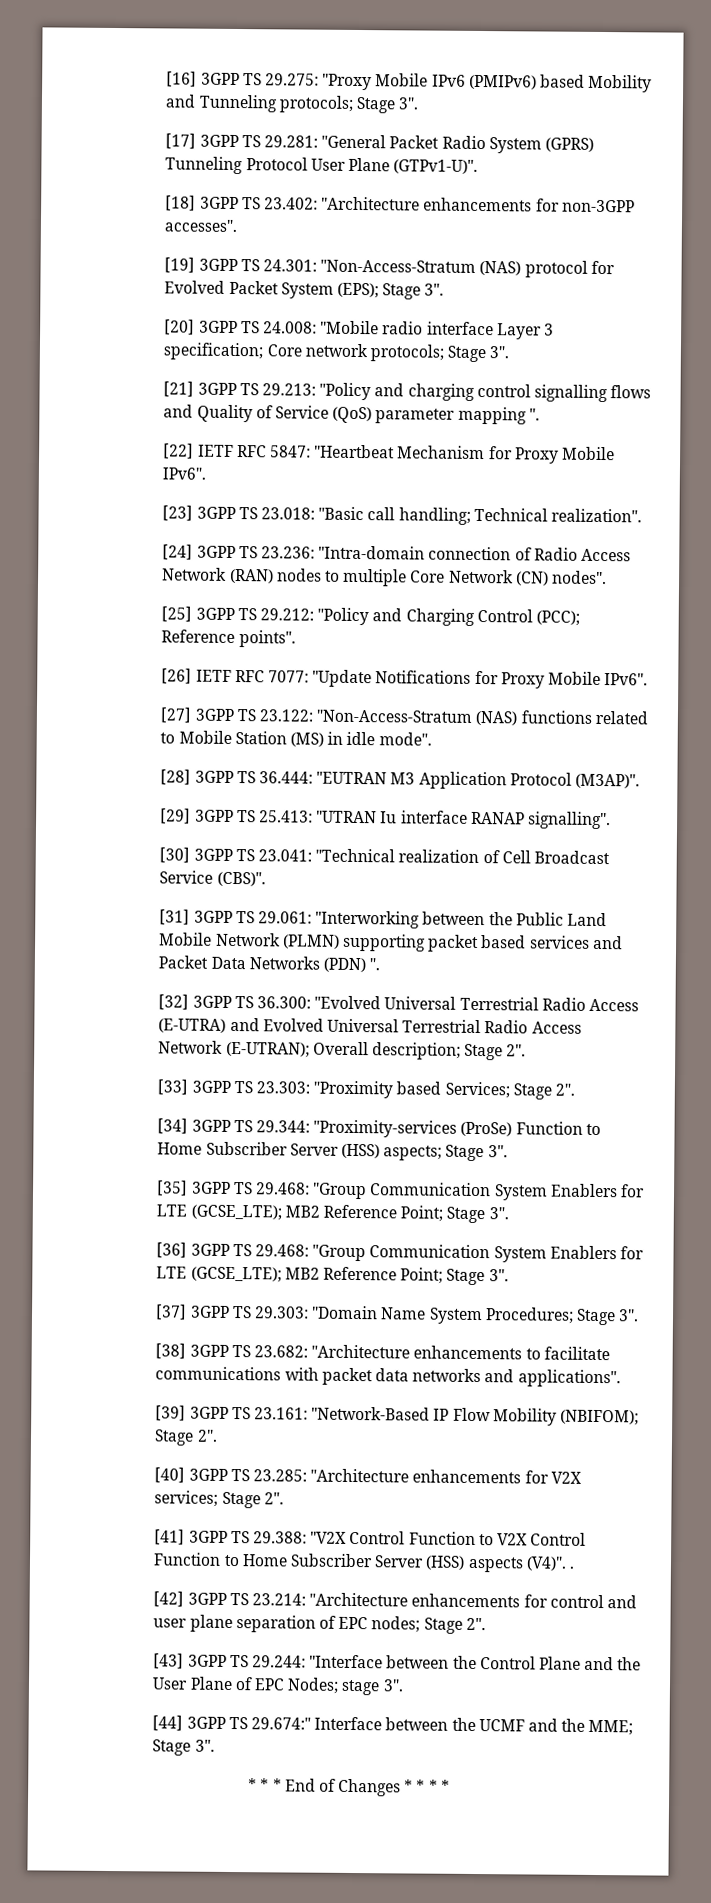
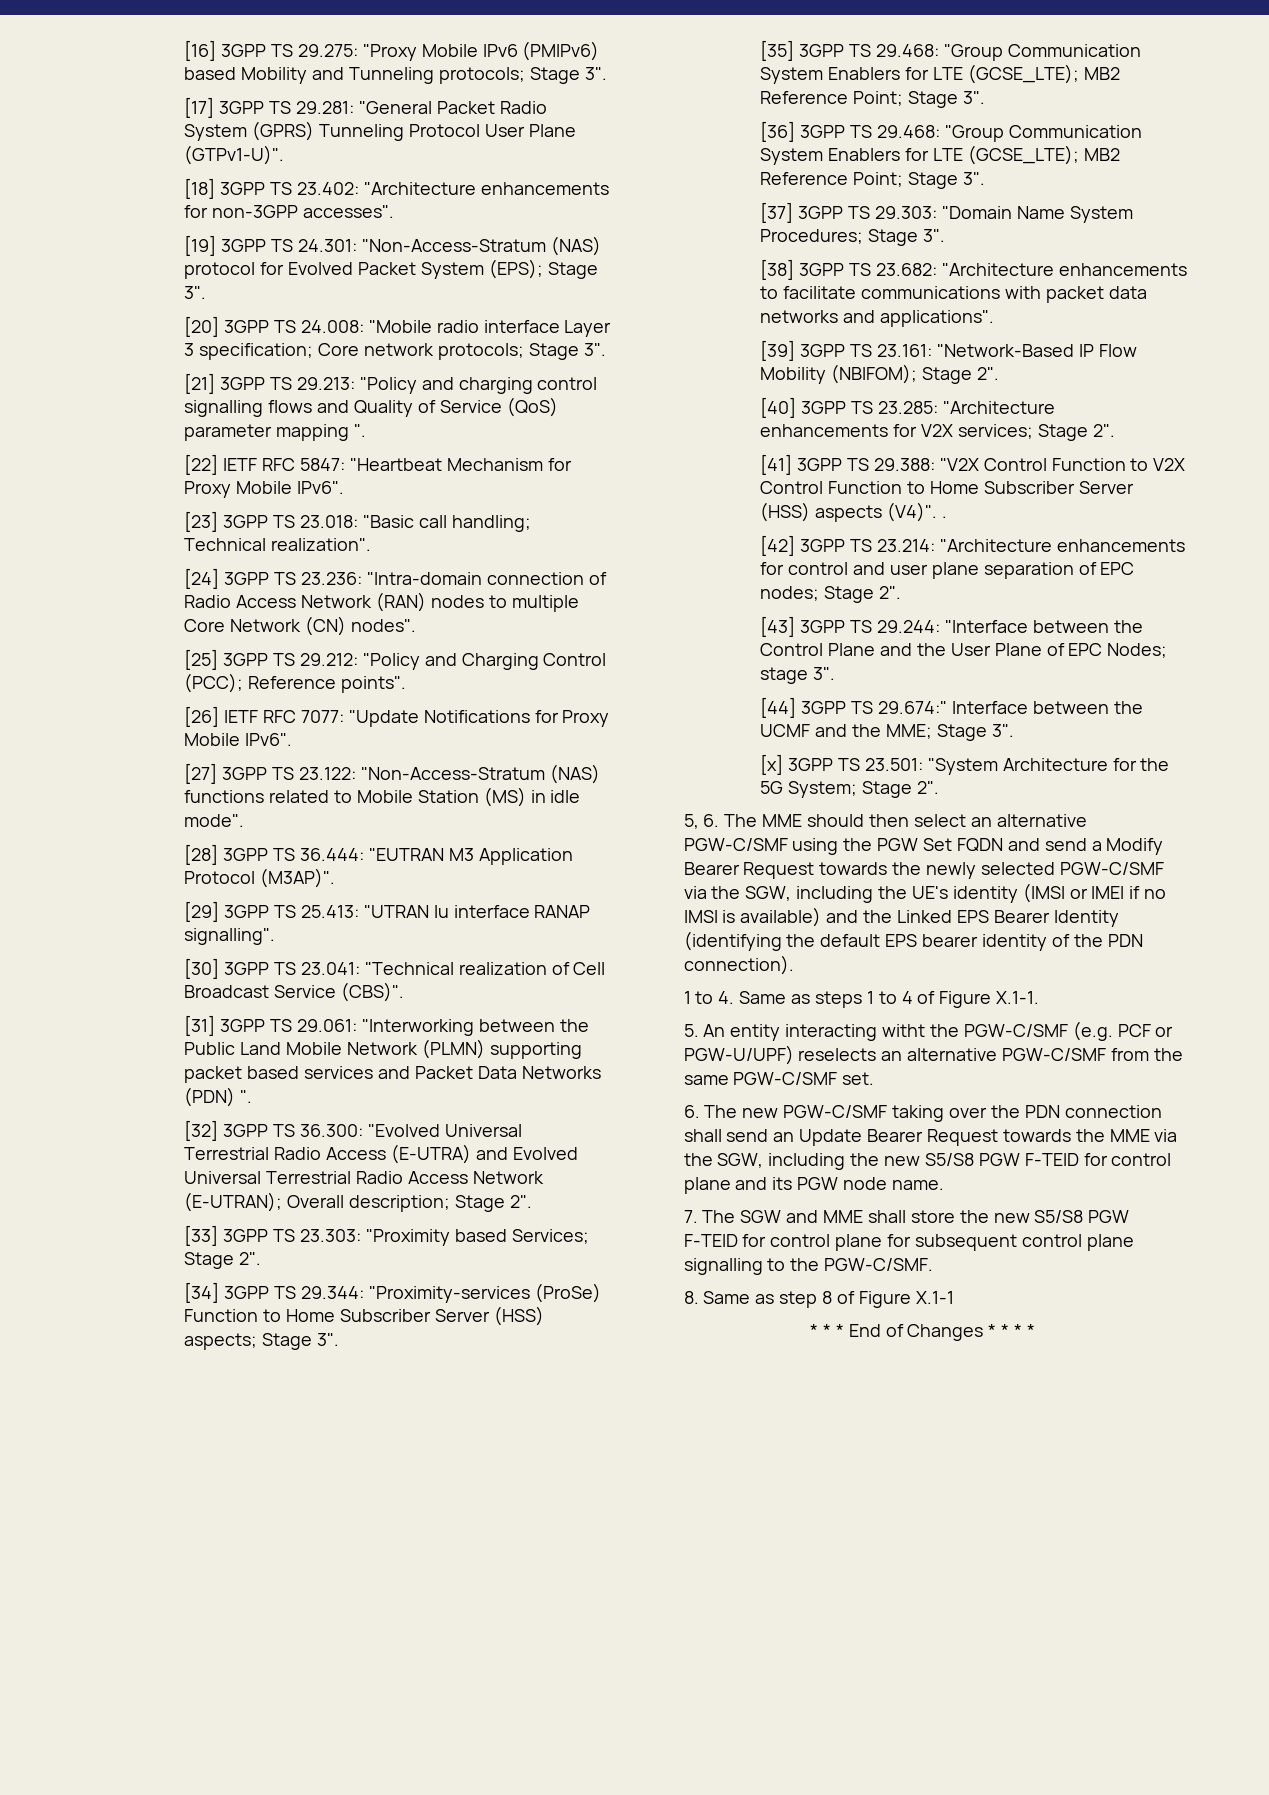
+ [x] 3GPP TS 23.501: "System Architecture for the 5G System; Stage 2".
+ 5, 6. The MME should then select an alternative PGW-C/SMF using the PGW Set FQDN and send a Modify Bearer Request towards the newly selected PGW-C/SMF via the SGW, including the UE's identity (IMSI or IMEI if no IMSI is available) and the Linked EPS Bearer Identity (identifying the default EPS bearer identity of the PDN connection).
+ 1 to 4. Same as steps 1 to 4 of Figure X.1-1.
+ 5. An entity interacting witht the PGW-C/SMF (e.g. PCF or PGW-U/UPF) reselects an alternative PGW-C/SMF from the same PGW-C/SMF set.
+ 6. The new PGW-C/SMF taking over the PDN connection shall send an Update Bearer Request towards the MME via the SGW, including the new S5/S8 PGW F-TEID for control plane and its PGW node name.
+ 7. The SGW and MME shall store the new S5/S8 PGW F-TEID for control plane for subsequent control plane signalling to the PGW-C/SMF.
+ 8. Same as step 8 of Figure X.1-1

